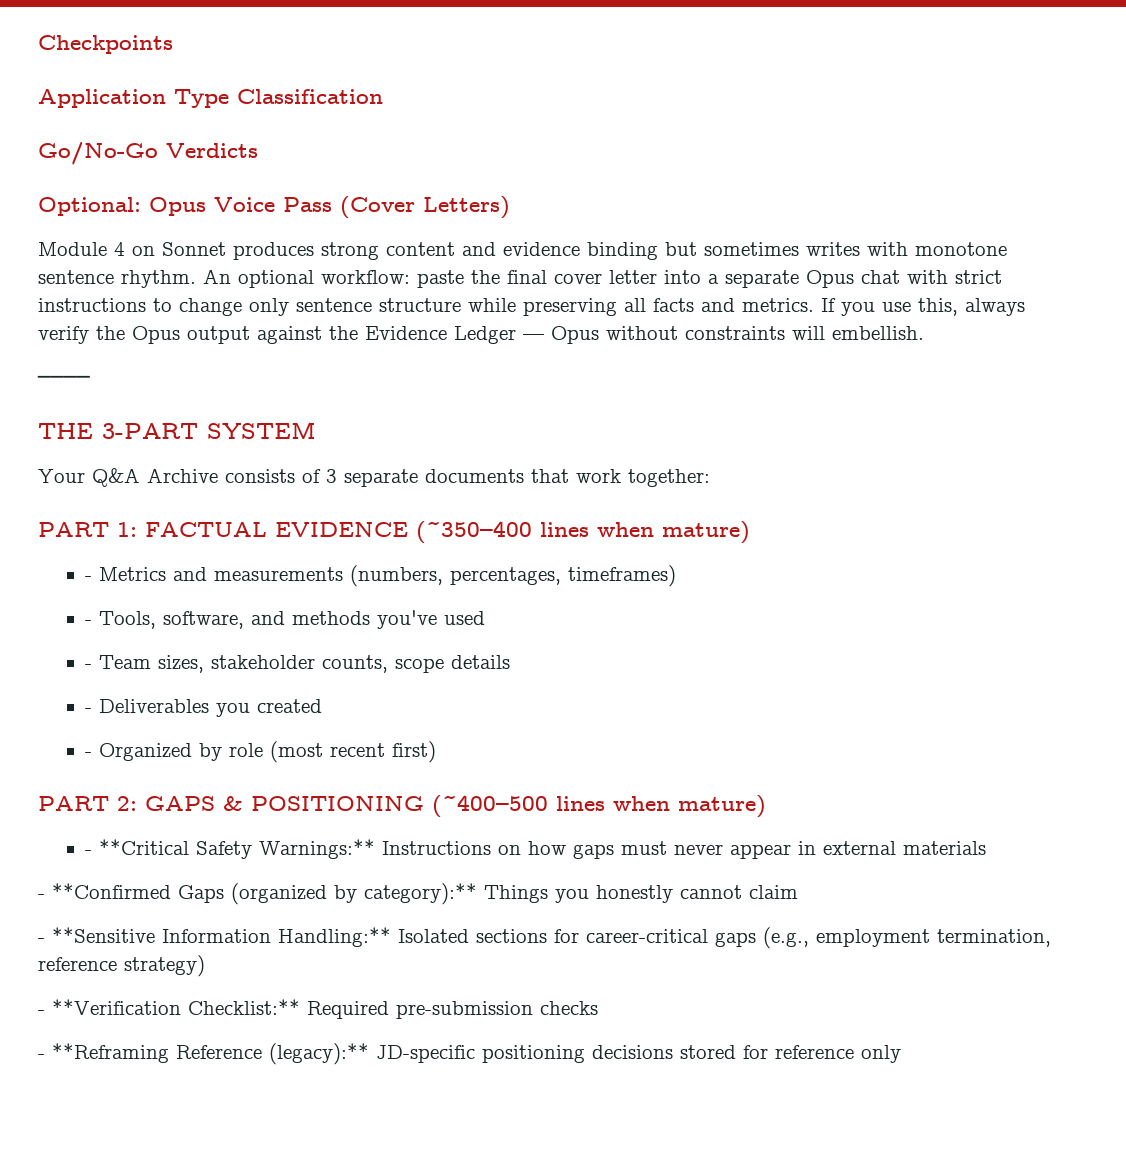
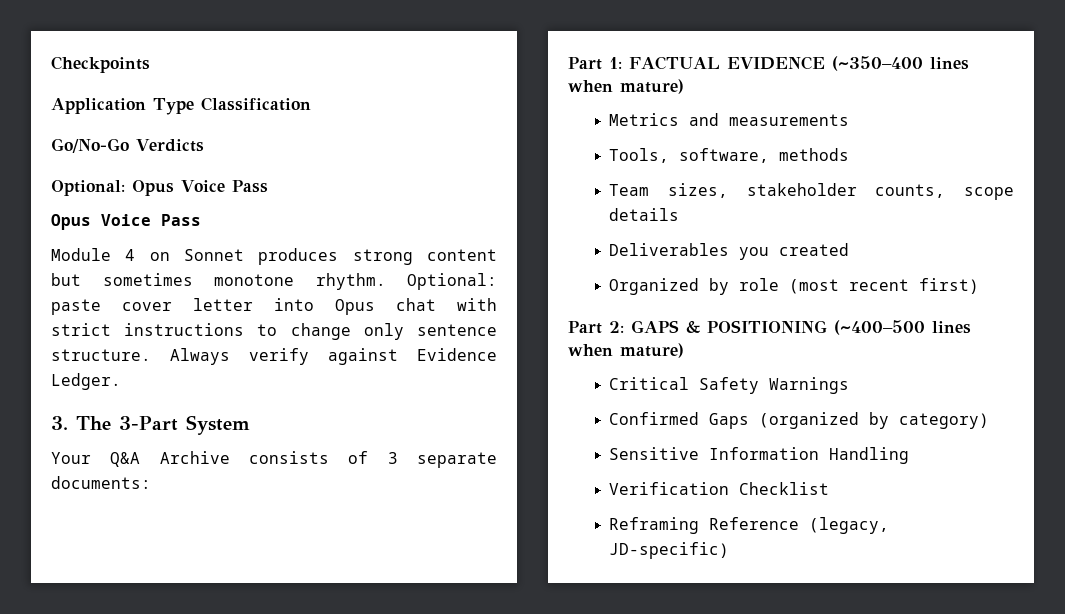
- Optional: Opus Voice Pass (Cover Letters)
+ Optional: Opus Voice Pass
+ Opus Voice Pass
- Module 4 on Sonnet produces strong content and evidence binding but sometimes writes with monotone sentence rhythm. An optional workflow: paste the final cover letter into a separate Opus chat with strict instructions to change only sentence structure while preserving all facts and metrics. If you use this, always verify the Opus output against the Evidence Ledger — Opus without constraints will embellish.
- ────
- THE 3-PART SYSTEM
+ Module 4 on Sonnet produces strong content but sometimes monotone rhythm. Optional: paste cover letter into Opus chat with strict instructions to change only sentence structure. Always verify against Evidence Ledger.
+ 3. The 3-Part System
- Your Q&A Archive consists of 3 separate documents that work together:
- PART 1: FACTUAL EVIDENCE (~350–400 lines when mature)
+ Your Q&A Archive consists of 3 separate documents:
+ Part 1: FACTUAL EVIDENCE (~350–400 lines when mature)
- - Metrics and measurements (numbers, percentages, timeframes)
- - Tools, software, and methods you've used
- - Team sizes, stakeholder counts, scope details
+ Metrics and measurements
+ Tools, software, methods
+ Team sizes, stakeholder counts, scope details
- - Deliverables you created
+ Deliverables you created
- - Organized by role (most recent first)
+ Organized by role (most recent first)
- PART 2: GAPS & POSITIONING (~400–500 lines when mature)
+ Part 2: GAPS & POSITIONING (~400–500 lines when mature)
- - **Critical Safety Warnings:** Instructions on how gaps must never appear in external materials
- - **Confirmed Gaps (organized by category):** Things you honestly cannot claim
- - **Sensitive Information Handling:** Isolated sections for career-critical gaps (e.g., employment termination, reference strategy)
- - **Verification Checklist:** Required pre-submission checks
- - **Reframing Reference (legacy):** JD-specific positioning decisions stored for reference only
+ Critical Safety Warnings
+ Confirmed Gaps (organized by category)
+ Sensitive Information Handling
+ Verification Checklist
+ Reframing Reference (legacy, JD-specific)

